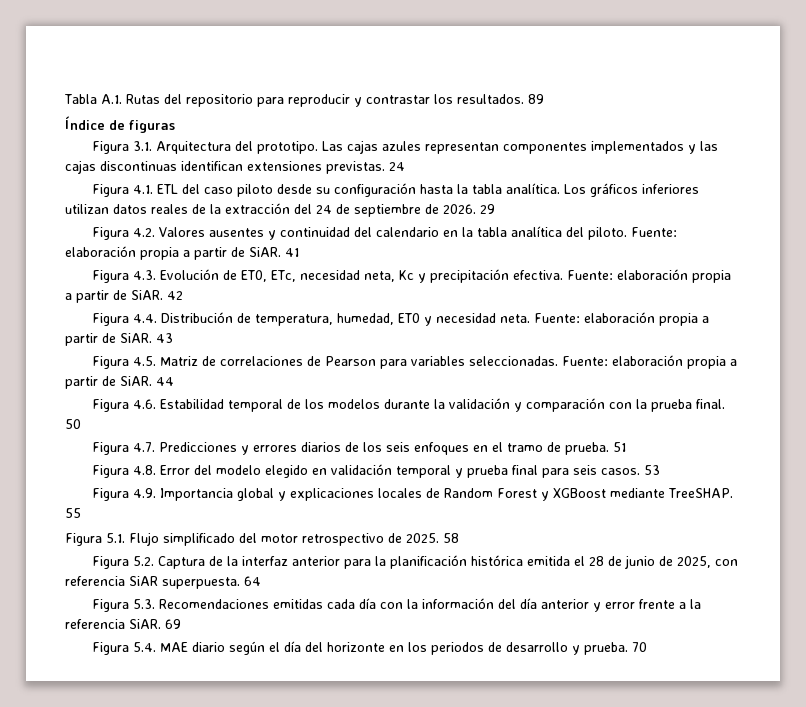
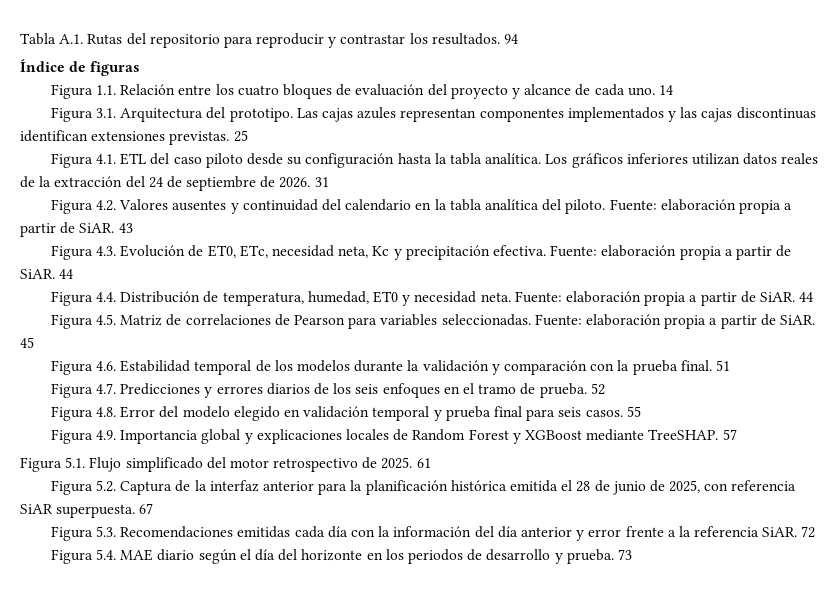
- 89
+ 94
+ Figura 1.1. Relación entre los cuatro bloques de evaluación del proyecto y alcance de cada uno. 14
- Las cajas azules representan componentes implementados y las cajas discontinuas identifican extensiones previstas. 24
+ Las cajas azules representan componentes implementados y las cajas discontinuas identifican extensiones previstas. 25
- 29
+ 31
- 41
+ 43
- Figura 4.3. Evolución de ET0, ETc, necesidad neta, Kc y precipitación efectiva. Fuente: elaboración propia a partir de SiAR. 42
+ Figura 4.3. Evolución de ET0, ETc, necesidad neta, Kc y precipitación efectiva. Fuente: elaboración propia a partir de SiAR. 44
- Figura 4.4. Distribución de temperatura, humedad, ET0 y necesidad neta. Fuente: elaboración propia a partir de SiAR. 43
+ Figura 4.4. Distribución de temperatura, humedad, ET0 y necesidad neta. Fuente: elaboración propia a partir de SiAR. 44
- 44
+ 45
- 50
+ 51
- 51
+ 52
- 53
+ 55
- 55
+ 57
- 58
+ 61
- 64
+ 67
- 69
+ 72
- 70
+ 73

